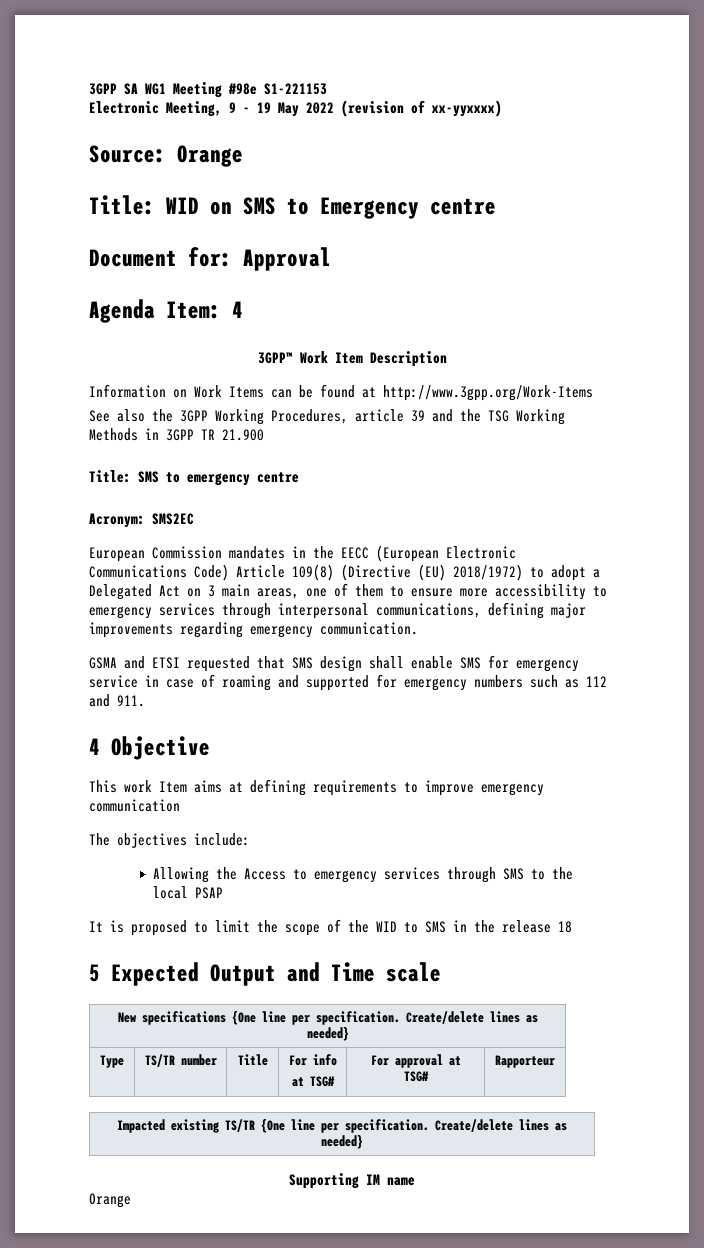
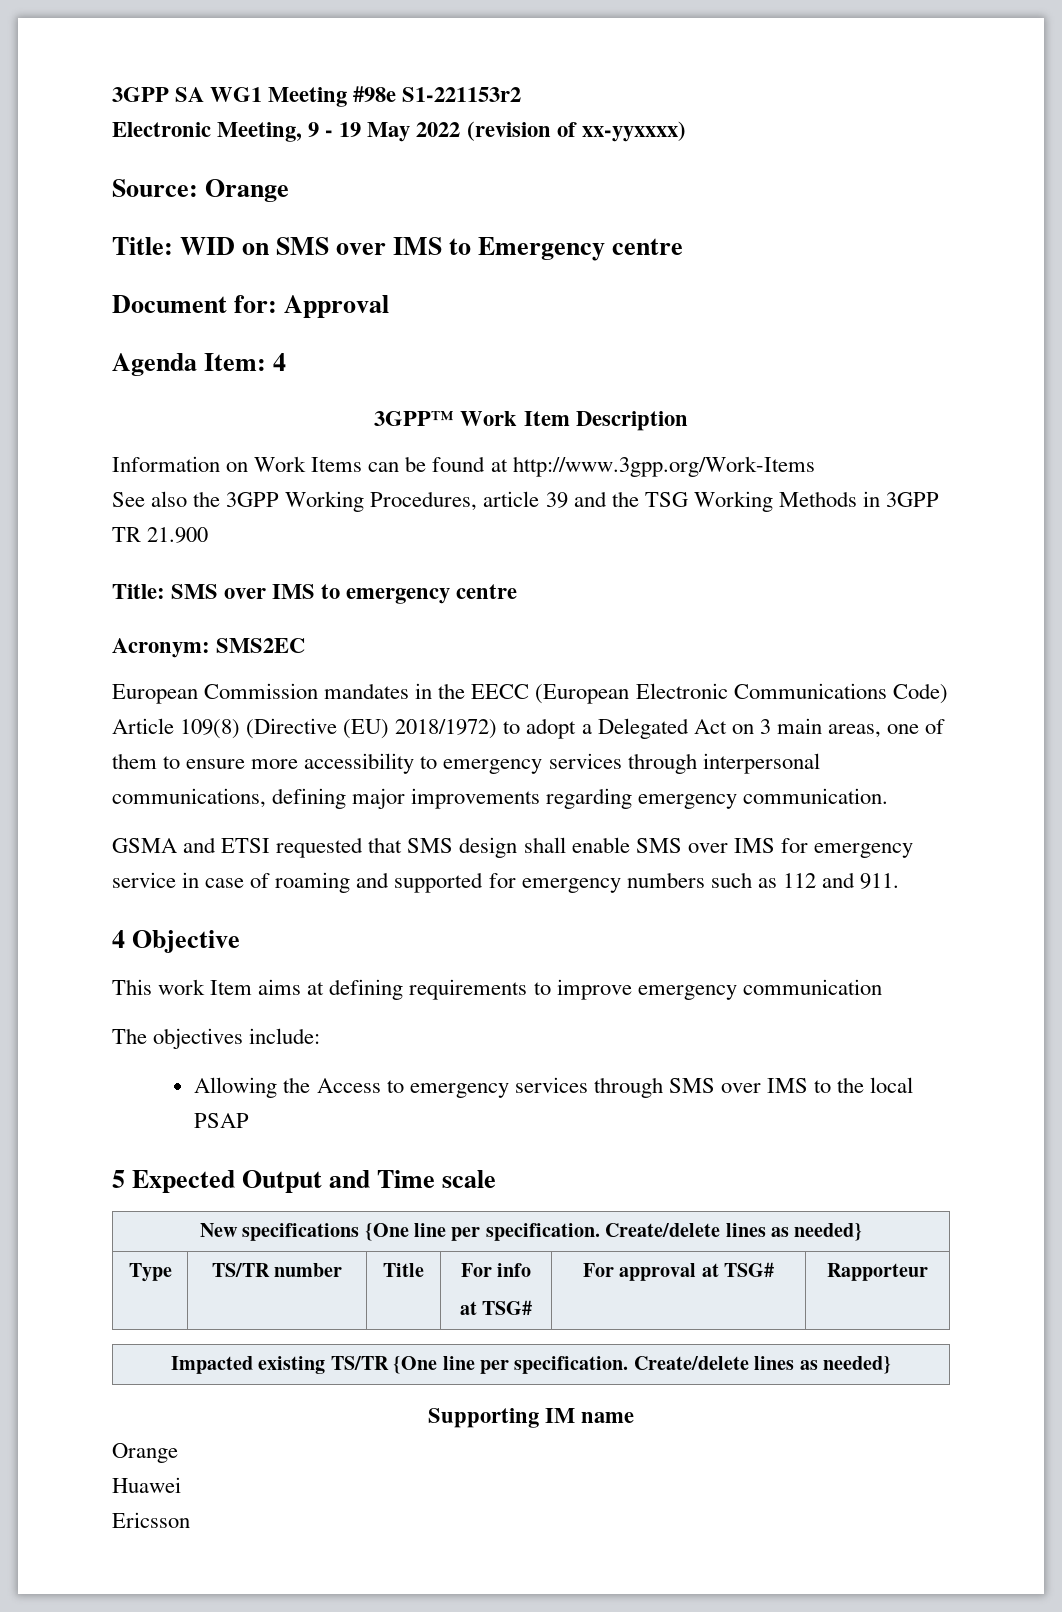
- 3GPP SA WG1 Meeting #98e S1-221153
+ 3GPP SA WG1 Meeting #98e S1-221153r2
- Title: WID on SMS to Emergency centre
+ Title: WID on SMS over IMS to Emergency centre
- Title: SMS to emergency centre
+ Title: SMS over IMS to emergency centre
- GSMA and ETSI requested that SMS design shall enable SMS for emergency service in case of roaming and supported for emergency numbers such as 112 and 911.
+ GSMA and ETSI requested that SMS design shall enable SMS over IMS for emergency service in case of roaming and supported for emergency numbers such as 112 and 911.
- Allowing the Access to emergency services through SMS to the local PSAP
+ Allowing the Access to emergency services through SMS over IMS to the local PSAP
- It is proposed to limit the scope of the WID to SMS in the release 18
+ Huawei
+ Ericsson

